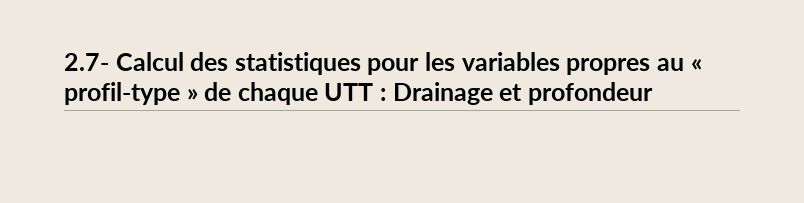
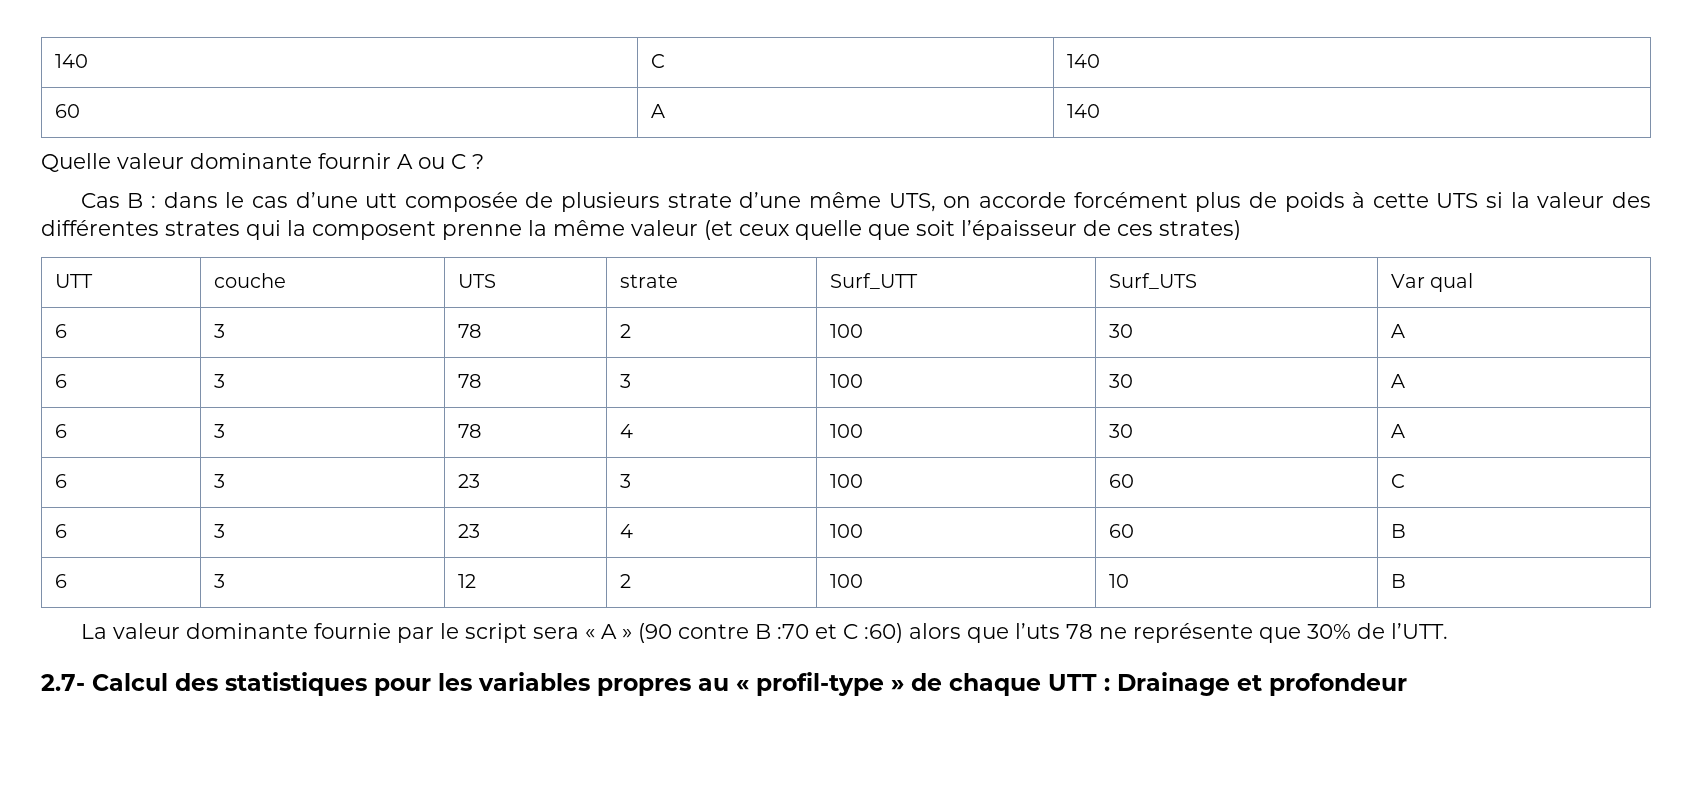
+ 140 | C | 140
+ 60 | A | 140
+ Quelle valeur dominante fournir A ou C ?
+ Cas B : dans le cas d’une utt composée de plusieurs strate d’une même UTS, on accorde forcément plus de poids à cette UTS si la valeur des différentes strates qui la composent prenne la même valeur (et ceux quelle que soit l’épaisseur de ces strates)
+ UTT | couche | UTS | strate | Surf_UTT | Surf_UTS | Var qual
+ 6 | 3 | 78 | 2 | 100 | 30 | A
+ 6 | 3 | 78 | 3 | 100 | 30 | A
+ 6 | 3 | 78 | 4 | 100 | 30 | A
+ 6 | 3 | 23 | 3 | 100 | 60 | C
+ 6 | 3 | 23 | 4 | 100 | 60 | B
+ 6 | 3 | 12 | 2 | 100 | 10 | B
+ La valeur dominante fournie par le script sera « A » (90 contre B :70 et C :60) alors que l’uts 78 ne représente que 30% de l’UTT.

